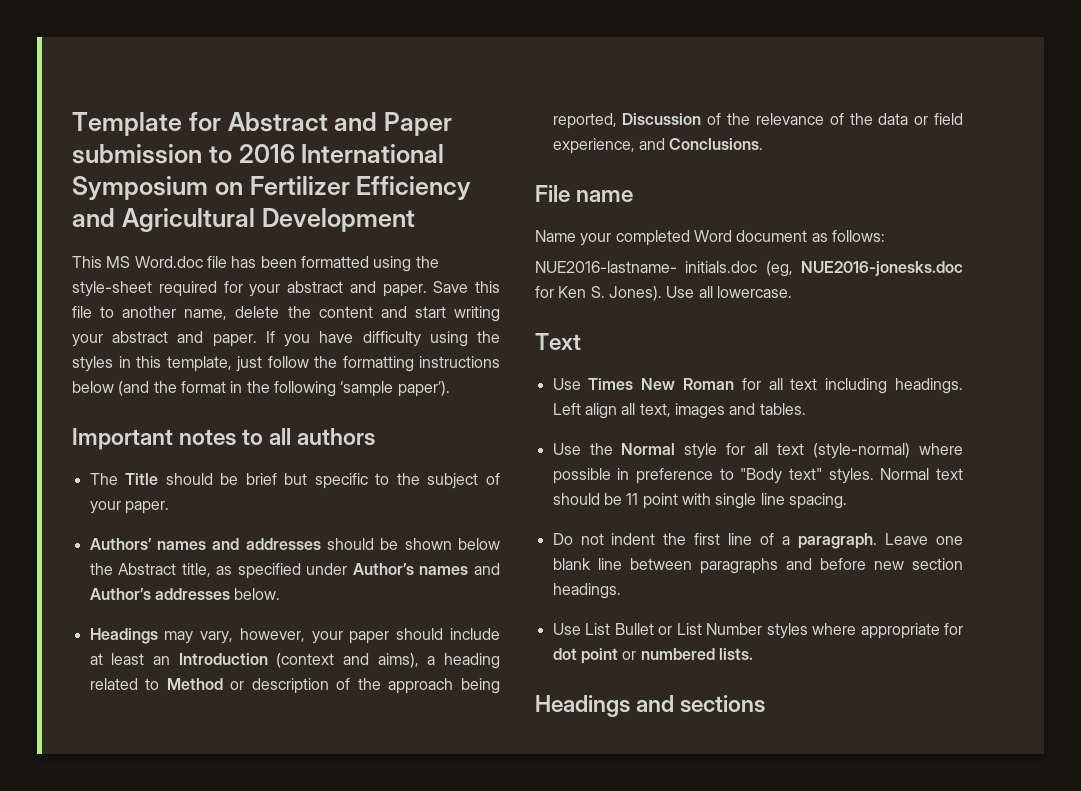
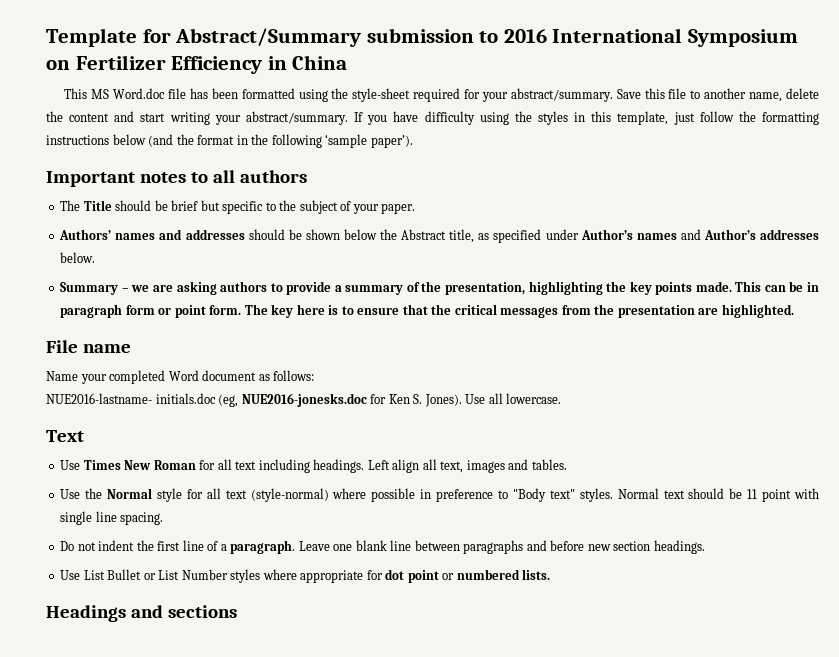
- Template for Abstract and Paper submission to 2016 International Symposium on Fertilizer Efficiency and Agricultural Development
+ Template for Abstract/Summary submission to 2016 International Symposium on Fertilizer Efficiency in China
- This MS Word.doc file has been formatted using the style-sheet required for your abstract and paper.
+ This MS Word.doc file has been formatted using the style-sheet required for your abstract/summary.
- Save this file to another name, delete the content and start writing your abstract and paper.
+ Save this file to another name, delete the content and start writing your abstract/summary.
- Headings may vary, however, your paper should include at least an Introduction (context and aims), a heading related to Method or description of the approach being reported, Discussion of the relevance of the data or field experience, and Conclusions.
+ Summary – we are asking authors to provide a summary of the presentation, highlighting the key points made. This can be in paragraph form or point form. The key here is to ensure that the critical messages from the presentation are highlighted.

